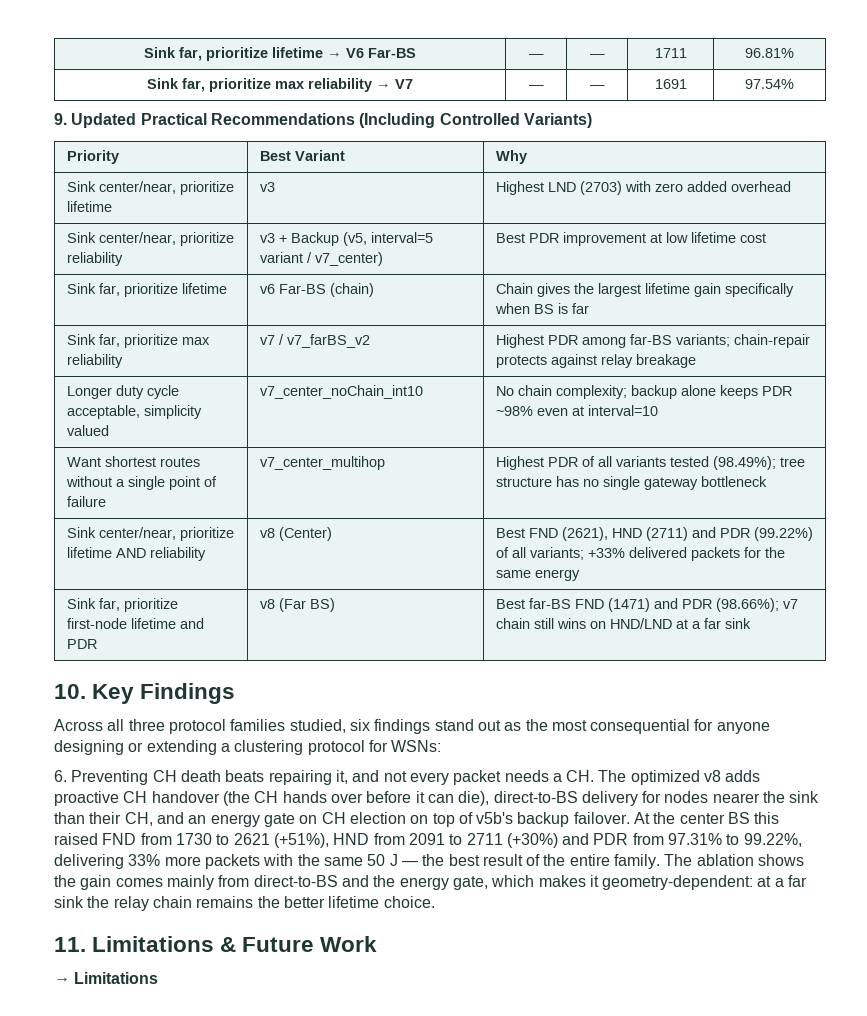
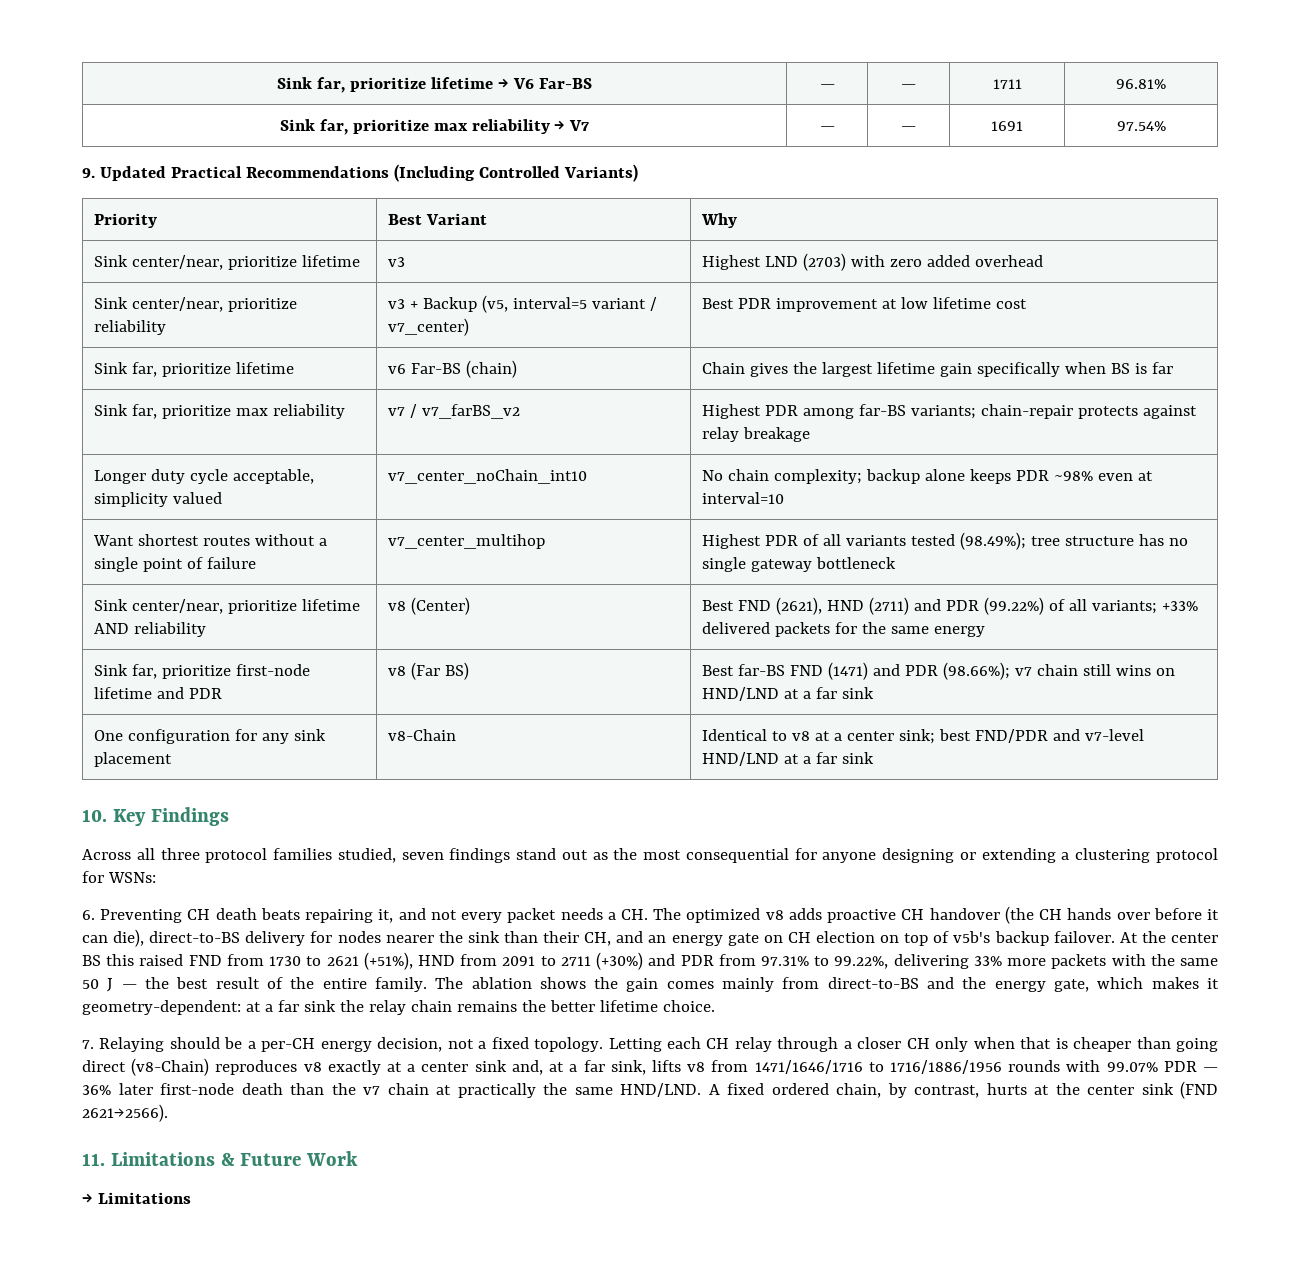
+ One configuration for any sink placement | v8-Chain | Identical to v8 at a center sink; best FND/PDR and v7-level HND/LND at a far sink
- Across all three protocol families studied, six findings stand out as the most consequential for anyone designing or extending a clustering protocol for WSNs:
+ Across all three protocol families studied, seven findings stand out as the most consequential for anyone designing or extending a clustering protocol for WSNs:
+ 7. Relaying should be a per-CH energy decision, not a fixed topology. Letting each CH relay through a closer CH only when that is cheaper than going direct (v8-Chain) reproduces v8 exactly at a center sink and, at a far sink, lifts v8 from 1471/1646/1716 to 1716/1886/1956 rounds with 99.07% PDR — 36% later first-node death than the v7 chain at practically the same HND/LND. A fixed ordered chain, by contrast, hurts at the center sink (FND 2621→2566).

